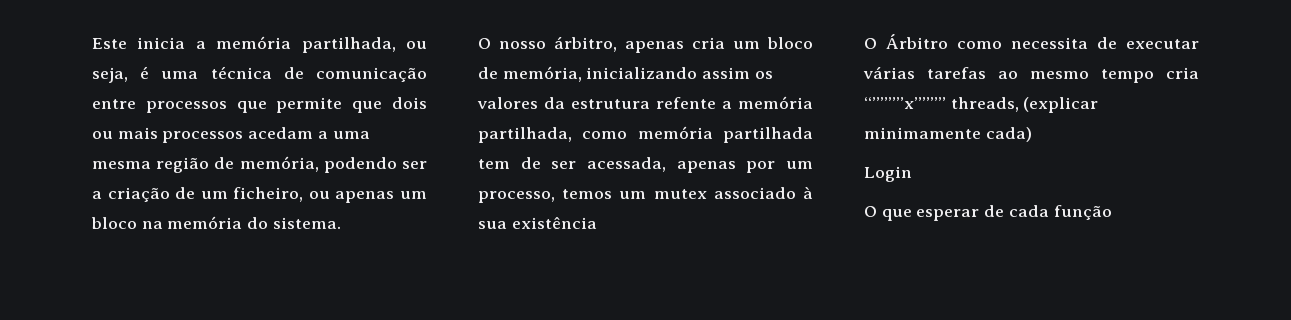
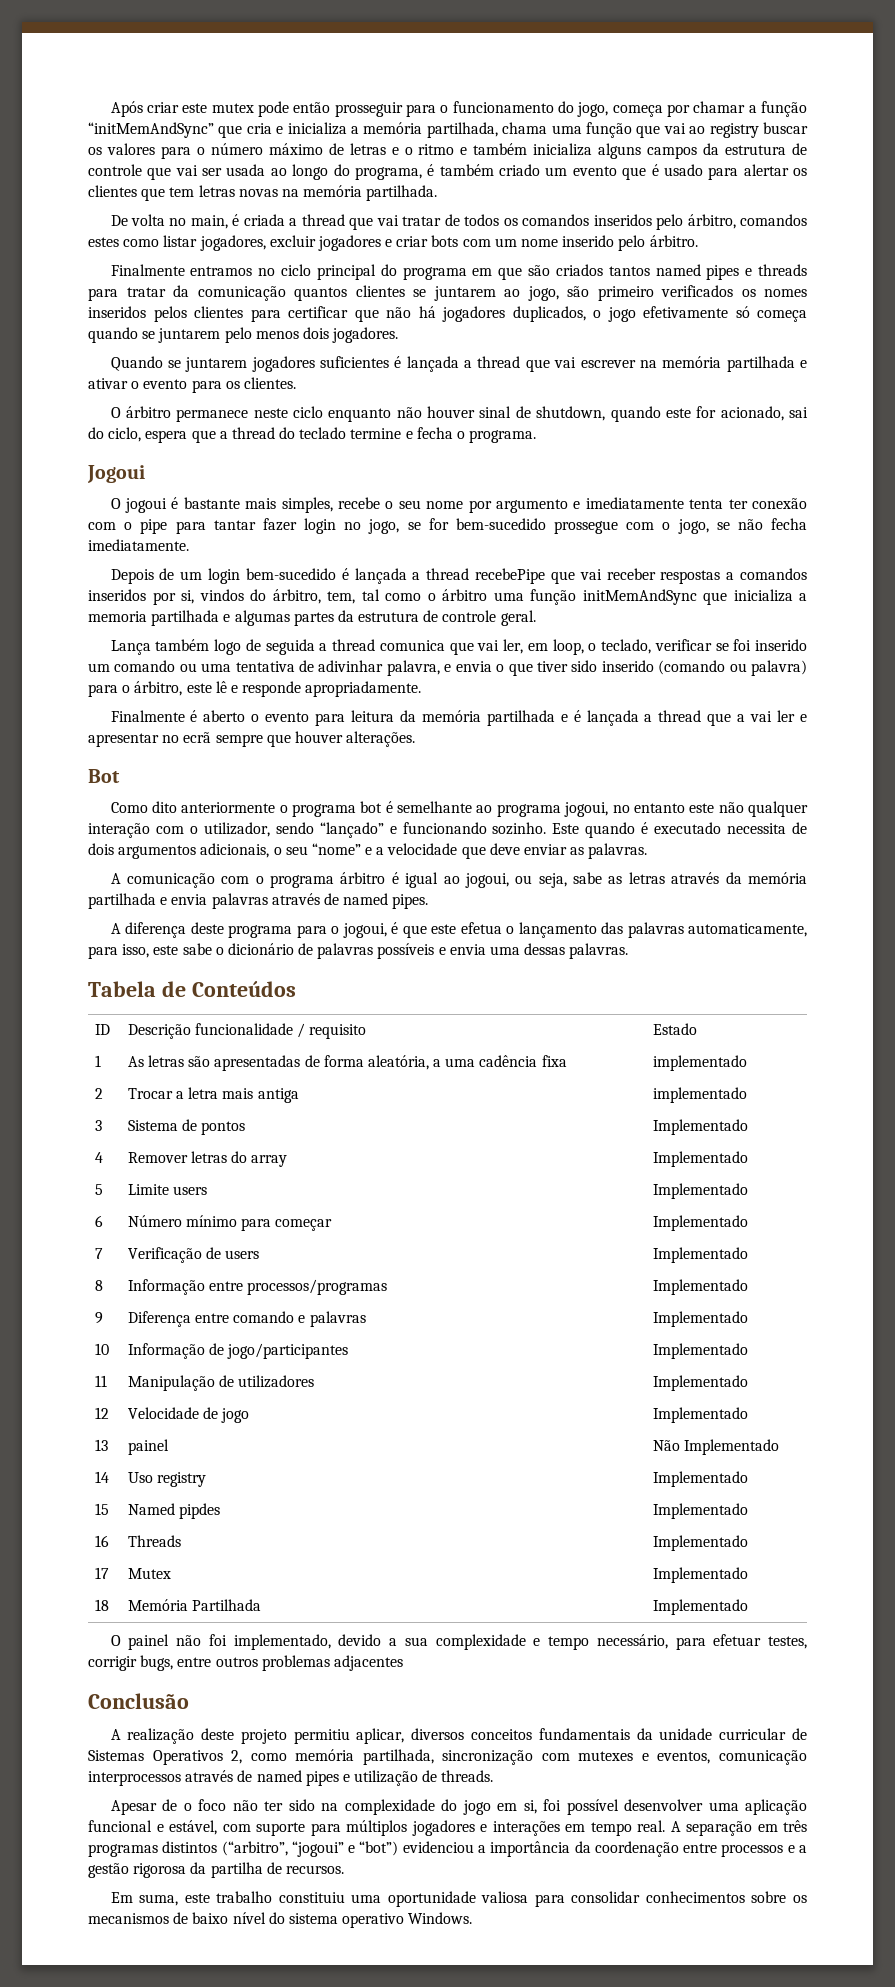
- Este inicia a memória partilhada, ou seja, é uma técnica de comunicação entre processos que permite que dois ou mais processos acedam a uma mesma região de memória, podendo ser a criação de um ficheiro, ou apenas um bloco na memória do sistema.
- O nosso árbitro, apenas cria um bloco de memória, inicializando assim os valores da estrutura refente a memória partilhada, como memória partilhada tem de ser acessada, apenas por um processo, temos um mutex associado à sua existência
- O Árbitro como necessita de executar várias tarefas ao mesmo tempo cria “””””x”””” threads, (explicar minimamente cada)
- Login
- O que esperar de cada função
+ Após criar este mutex pode então prosseguir para o funcionamento do jogo, começa por chamar a função “initMemAndSync” que cria e inicializa a memória partilhada, chama uma função que vai ao registry buscar os valores para o número máximo de letras e o ritmo e também inicializa alguns campos da estrutura de controle que vai ser usada ao longo do programa, é também criado um evento que é usado para alertar os clientes que tem letras novas na memória partilhada.
+ De volta no main, é criada a thread que vai tratar de todos os comandos inseridos pelo árbitro, comandos estes como listar jogadores, excluir jogadores e criar bots com um nome inserido pelo árbitro.
+ Finalmente entramos no ciclo principal do programa em que são criados tantos named pipes e threads para tratar da comunicação quantos clientes se juntarem ao jogo, são primeiro verificados os nomes inseridos pelos clientes para certificar que não há jogadores duplicados, o jogo efetivamente só começa quando se juntarem pelo menos dois jogadores.
+ Quando se juntarem jogadores suficientes é lançada a thread que vai escrever na memória partilhada e ativar o evento para os clientes.
+ O árbitro permanece neste ciclo enquanto não houver sinal de shutdown, quando este for acionado, sai do ciclo, espera que a thread do teclado termine e fecha o programa.
+ Jogoui
+ O jogoui é bastante mais simples, recebe o seu nome por argumento e imediatamente tenta ter conexão com o pipe para tantar fazer login no jogo, se for bem-sucedido prossegue com o jogo, se não fecha imediatamente.
+ Depois de um login bem-sucedido é lançada a thread recebePipe que vai receber respostas a comandos inseridos por si, vindos do árbitro, tem, tal como o árbitro uma função initMemAndSync que inicializa a memoria partilhada e algumas partes da estrutura de controle geral.
+ Lança também logo de seguida a thread comunica que vai ler, em loop, o teclado, verificar se foi inserido um comando ou uma tentativa de adivinhar palavra, e envia o que tiver sido inserido (comando ou palavra) para o árbitro, este lê e responde apropriadamente.
+ Finalmente é aberto o evento para leitura da memória partilhada e é lançada a thread que a vai ler e apresentar no ecrã sempre que houver alterações.
+ Bot
+ Como dito anteriormente o programa bot é semelhante ao programa jogoui, no entanto este não qualquer interação com o utilizador, sendo “lançado” e funcionando sozinho. Este quando é executado necessita de dois argumentos adicionais, o seu “nome” e a velocidade que deve enviar as palavras.
+ A comunicação com o programa árbitro é igual ao jogoui, ou seja, sabe as letras através da memória partilhada e envia palavras através de named pipes.
+ A diferença deste programa para o jogoui, é que este efetua o lançamento das palavras automaticamente, para isso, este sabe o dicionário de palavras possíveis e envia uma dessas palavras.
+ Tabela de Conteúdos
+ ID | Descrição funcionalidade / requisito | Estado
+ 1 | As letras são apresentadas de forma aleatória, a uma cadência fixa | implementado
+ 2 | Trocar a letra mais antiga | implementado
+ 3 | Sistema de pontos | Implementado
+ 4 | Remover letras do array | Implementado
+ 5 | Limite users | Implementado
+ 6 | Número mínimo para começar | Implementado
+ 7 | Verificação de users | Implementado
+ 8 | Informação entre processos/programas | Implementado
+ 9 | Diferença entre comando e palavras | Implementado
+ 10 | Informação de jogo/participantes | Implementado
+ 11 | Manipulação de utilizadores | Implementado
+ 12 | Velocidade de jogo | Implementado
+ 13 | painel | Não Implementado
+ 14 | Uso registry | Implementado
+ 15 | Named pipdes | Implementado
+ 16 | Threads | Implementado
+ 17 | Mutex | Implementado
+ 18 | Memória Partilhada | Implementado
+ O painel não foi implementado, devido a sua complexidade e tempo necessário, para efetuar testes, corrigir bugs, entre outros problemas adjacentes
+ Conclusão
+ A realização deste projeto permitiu aplicar, diversos conceitos fundamentais da unidade curricular de Sistemas Operativos 2, como memória partilhada, sincronização com mutexes e eventos, comunicação interprocessos através de named pipes e utilização de threads.
+ Apesar de o foco não ter sido na complexidade do jogo em si, foi possível desenvolver uma aplicação funcional e estável, com suporte para múltiplos jogadores e interações em tempo real. A separação em três programas distintos (“arbitro”, “jogoui” e “bot”) evidenciou a importância da coordenação entre processos e a gestão rigorosa da partilha de recursos.
+ Em suma, este trabalho constituiu uma oportunidade valiosa para consolidar conhecimentos sobre os mecanismos de baixo nível do sistema operativo Windows.

